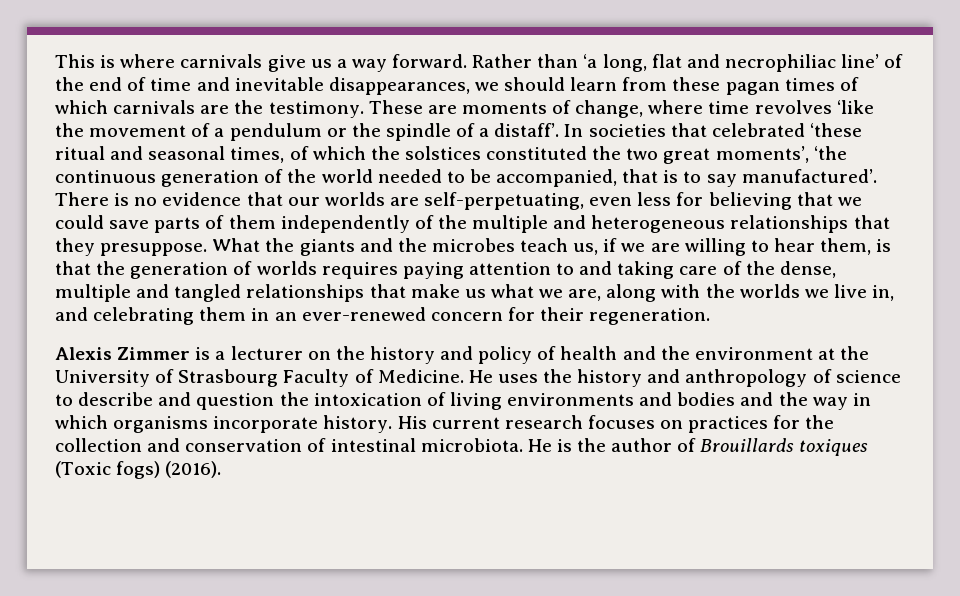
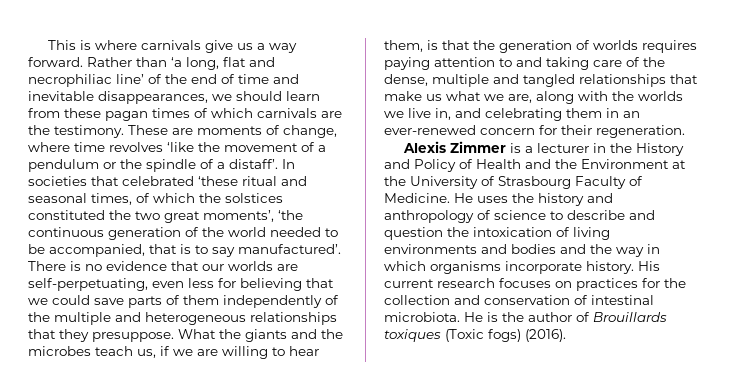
- Alexis Zimmer is a lecturer on the history and policy of health and the environment at the University of Strasbourg Faculty of Medicine.
+ Alexis Zimmer is a lecturer in the History and Policy of Health and the Environment at the University of Strasbourg Faculty of Medicine.

